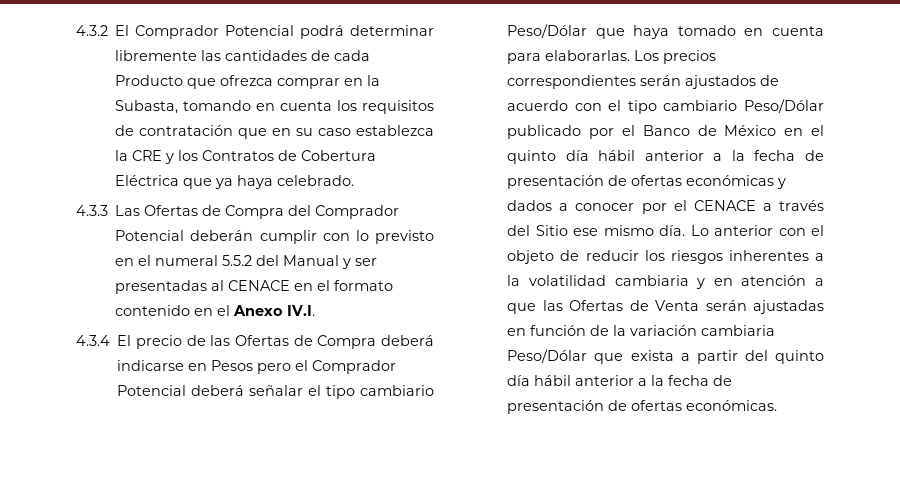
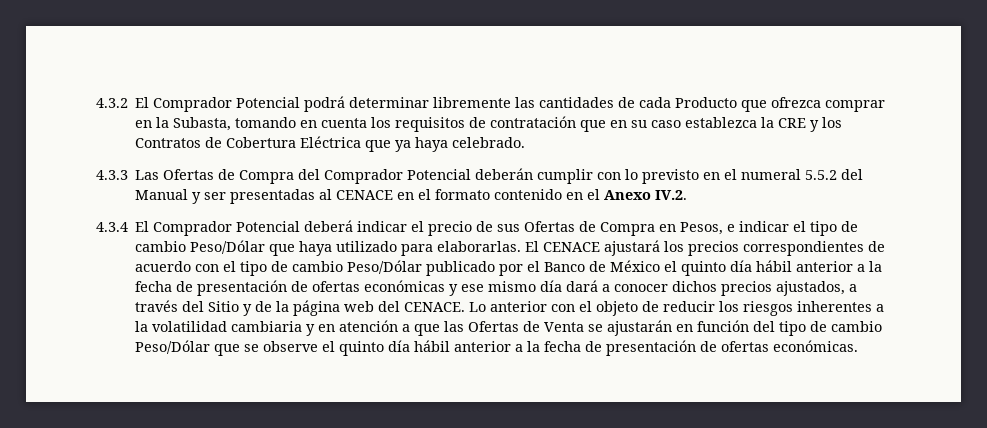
- 4.3.3 Las Ofertas de Compra del Comprador Potencial deberán cumplir con lo previsto en el numeral 5.5.2 del Manual y ser presentadas al CENACE en el formato contenido en el Anexo IV.I.
+ 4.3.3 Las Ofertas de Compra del Comprador Potencial deberán cumplir con lo previsto en el numeral 5.5.2 del Manual y ser presentadas al CENACE en el formato contenido en el Anexo IV.2.
- 4.3.4 El precio de las Ofertas de Compra deberá indicarse en Pesos pero el Comprador Potencial deberá señalar el tipo cambiario Peso/Dólar que haya tomado en cuenta para elaborarlas. Los precios correspondientes serán ajustados de acuerdo con el tipo cambiario Peso/Dólar publicado por el Banco de México en el quinto día hábil anterior a la fecha de presentación de ofertas económicas y dados a conocer por el CENACE a través del Sitio ese mismo día.
+ 4.3.4 El Comprador Potencial deberá indicar el precio de sus Ofertas de Compra en Pesos, e indicar el tipo de cambio Peso/Dólar que haya utilizado para elaborarlas. El CENACE ajustará los precios correspondientes de acuerdo con el tipo de cambio Peso/Dólar publicado por el Banco de México el quinto día hábil anterior a la fecha de presentación de ofertas económicas y ese mismo día dará a conocer dichos precios ajustados, a través del Sitio y de la página web del CENACE.
- Lo anterior con el objeto de reducir los riesgos inherentes a la volatilidad cambiaria y en atención a que las Ofertas de Venta serán ajustadas en función de la variación cambiaria Peso/Dólar que exista a partir del quinto día hábil anterior a la fecha de presentación de ofertas económicas.
+ Lo anterior con el objeto de reducir los riesgos inherentes a la volatilidad cambiaria y en atención a que las Ofertas de Venta se ajustarán en función del tipo de cambio Peso/Dólar que se observe el quinto día hábil anterior a la fecha de presentación de ofertas económicas.

